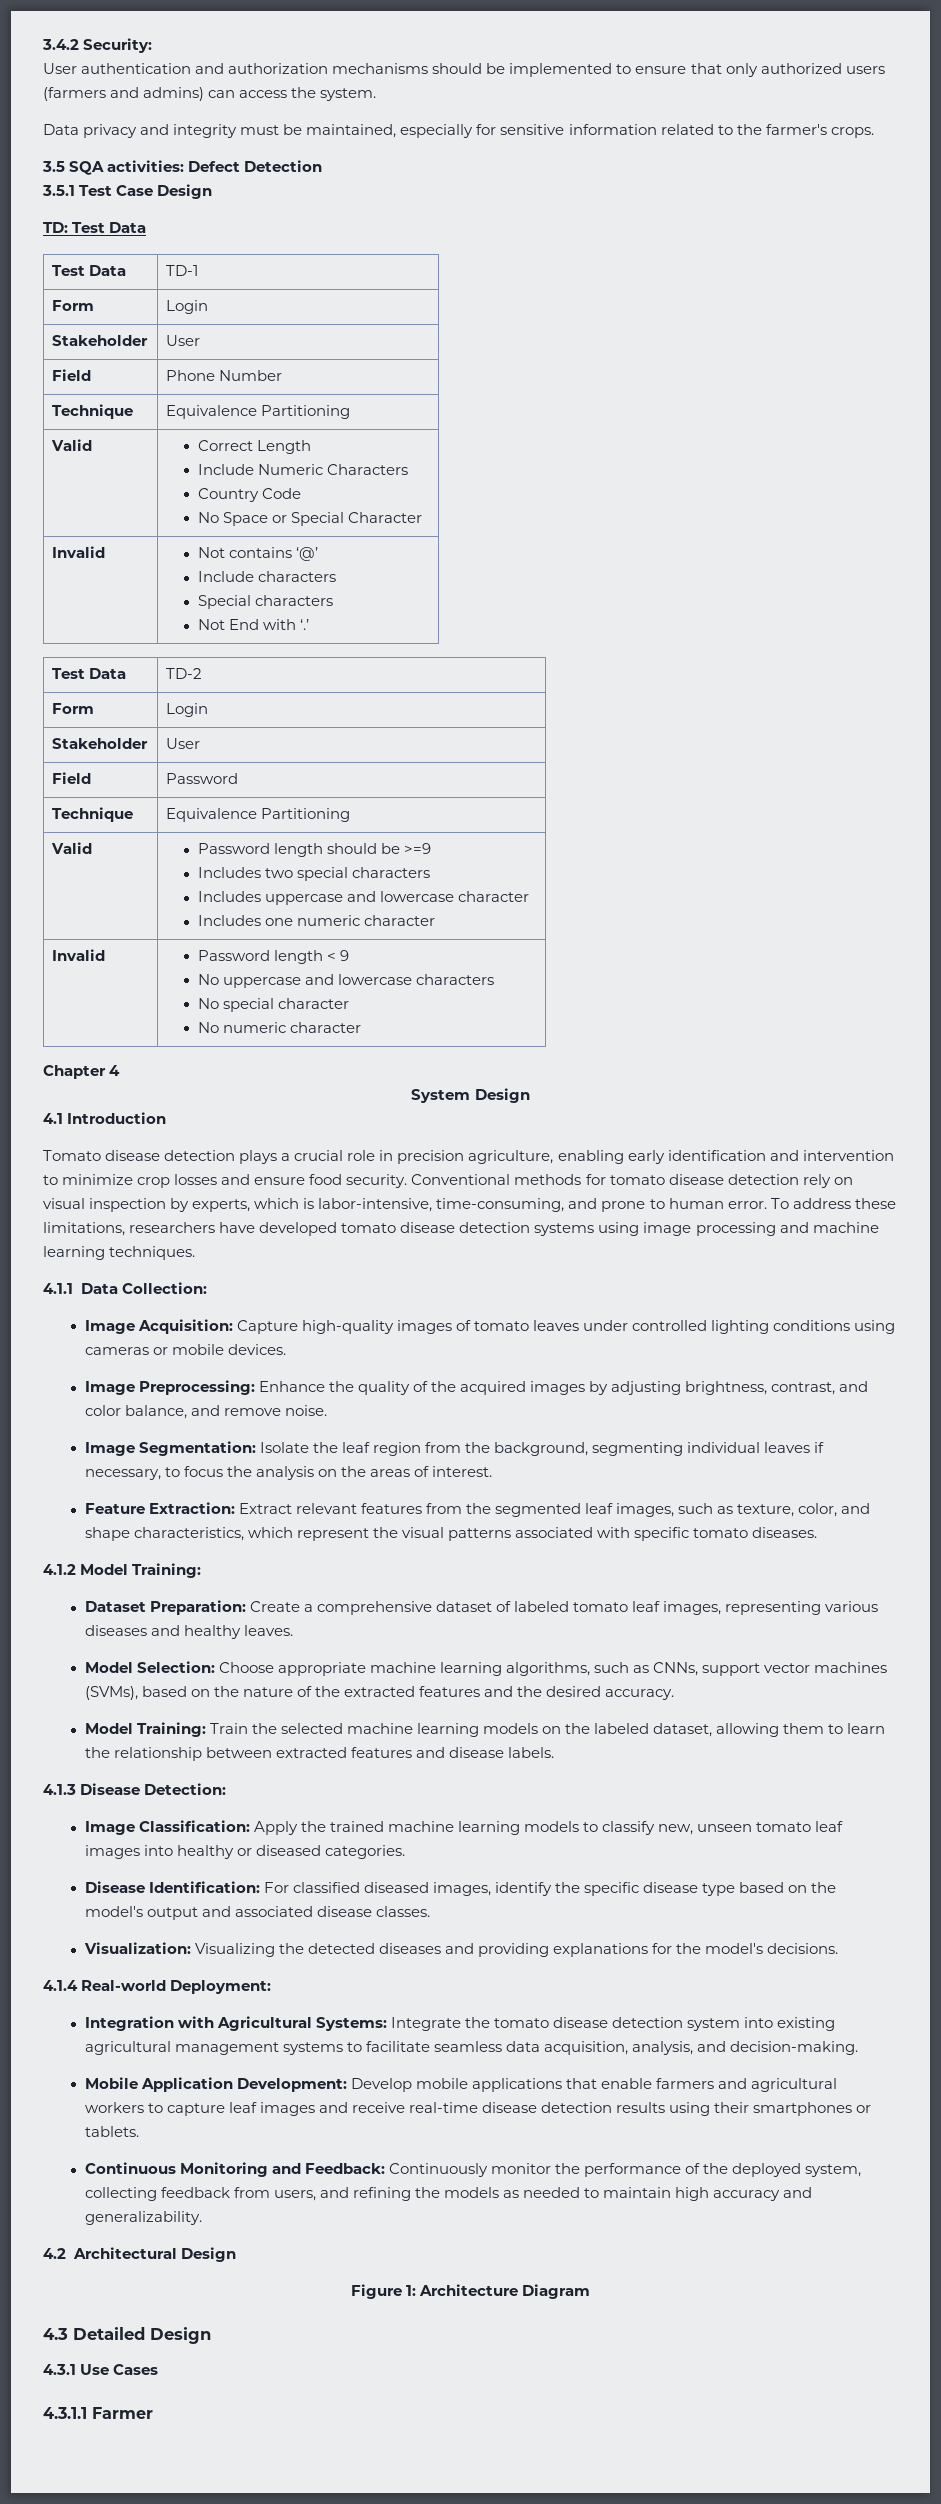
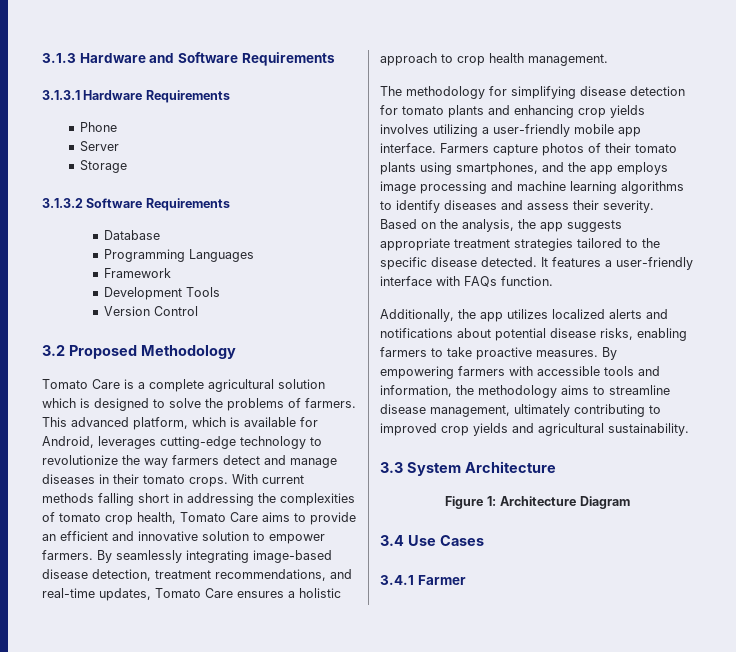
- 3.4.2 Security:
- User authentication and authorization mechanisms should be implemented to ensure that only authorized users (farmers and admins) can access the system.
- Data privacy and integrity must be maintained, especially for sensitive information related to the farmer's crops.
- 3.5 SQA activities: Defect Detection
- 3.5.1 Test Case Design
- TD: Test Data
- Test Data | TD-1
- Form | Login
- Stakeholder | User
- Field | Phone Number
- Technique | Equivalence Partitioning
- Valid | Correct Length
- Include Numeric Characters
- Country Code
- No Space or Special Character
- Invalid | Not contains ‘@’
- Include characters
- Special characters
- Not End with ‘.’
- Test Data | TD-2
- Form | Login
- Stakeholder | User
- Field | Password
- Technique | Equivalence Partitioning
- Valid | Password length should be >=9
- Includes two special characters
- Includes uppercase and lowercase character
- Includes one numeric character
- Invalid | Password length < 9
- No uppercase and lowercase characters
- No special character
- No numeric character
- Chapter 4
- System Design
- 4.1 Introduction
- Tomato disease detection plays a crucial role in precision agriculture, enabling early identification and intervention to minimize crop losses and ensure food security. Conventional methods for tomato disease detection rely on visual inspection by experts, which is labor-intensive, time-consuming, and prone to human error. To address these limitations, researchers have developed tomato disease detection systems using image processing and machine learning techniques.
- 4.1.1 Data Collection:
- Image Acquisition: Capture high-quality images of tomato leaves under controlled lighting conditions using cameras or mobile devices.
- Image Preprocessing: Enhance the quality of the acquired images by adjusting brightness, contrast, and color balance, and remove noise.
- Image Segmentation: Isolate the leaf region from the background, segmenting individual leaves if necessary, to focus the analysis on the areas of interest.
- Feature Extraction: Extract relevant features from the segmented leaf images, such as texture, color, and shape characteristics, which represent the visual patterns associated with specific tomato diseases.
- 4.1.2 Model Training:
- Dataset Preparation: Create a comprehensive dataset of labeled tomato leaf images, representing various diseases and healthy leaves.
- Model Selection: Choose appropriate machine learning algorithms, such as CNNs, support vector machines (SVMs), based on the nature of the extracted features and the desired accuracy.
- Model Training: Train the selected machine learning models on the labeled dataset, allowing them to learn the relationship between extracted features and disease labels.
- 4.1.3 Disease Detection:
- Image Classification: Apply the trained machine learning models to classify new, unseen tomato leaf images into healthy or diseased categories.
- Disease Identification: For classified diseased images, identify the specific disease type based on the model's output and associated disease classes.
- Visualization: Visualizing the detected diseases and providing explanations for the model's decisions.
- 4.1.4 Real-world Deployment:
- Integration with Agricultural Systems: Integrate the tomato disease detection system into existing agricultural management systems to facilitate seamless data acquisition, analysis, and decision-making.
- Mobile Application Development: Develop mobile applications that enable farmers and agricultural workers to capture leaf images and receive real-time disease detection results using their smartphones or tablets.
- Continuous Monitoring and Feedback: Continuously monitor the performance of the deployed system, collecting feedback from users, and refining the models as needed to maintain high accuracy and generalizability.
- 4.2 Architectural Design
+ 3.1.3 Hardware and Software Requirements
+ 3.1.3.1 Hardware Requirements
+ Phone
+ Server
+ Storage
+ 3.1.3.2 Software Requirements
+ Database
+ Programming Languages
+ Framework
+ Development Tools
+ Version Control
+ 3.2 Proposed Methodology
+ Tomato Care is a complete agricultural solution which is designed to solve the problems of farmers. This advanced platform, which is available for Android, leverages cutting-edge technology to revolutionize the way farmers detect and manage diseases in their tomato crops. With current methods falling short in addressing the complexities of tomato crop health, Tomato Care aims to provide an efficient and innovative solution to empower farmers. By seamlessly integrating image-based disease detection, treatment recommendations, and real-time updates, Tomato Care ensures a holistic approach to crop health management.
+ The methodology for simplifying disease detection for tomato plants and enhancing crop yields involves utilizing a user-friendly mobile app interface. Farmers capture photos of their tomato plants using smartphones, and the app employs image processing and machine learning algorithms to identify diseases and assess their severity. Based on the analysis, the app suggests appropriate treatment strategies tailored to the specific disease detected. It features a user-friendly interface with FAQs function.
+ Additionally, the app utilizes localized alerts and notifications about potential disease risks, enabling farmers to take proactive measures. By empowering farmers with accessible tools and information, the methodology aims to streamline disease management, ultimately contributing to improved crop yields and agricultural sustainability.
+ 3.3 System Architecture
- 4.3 Detailed Design
- 4.3.1 Use Cases
+ 3.4 Use Cases
- 4.3.1.1 Farmer
+ 3.4.1 Farmer

